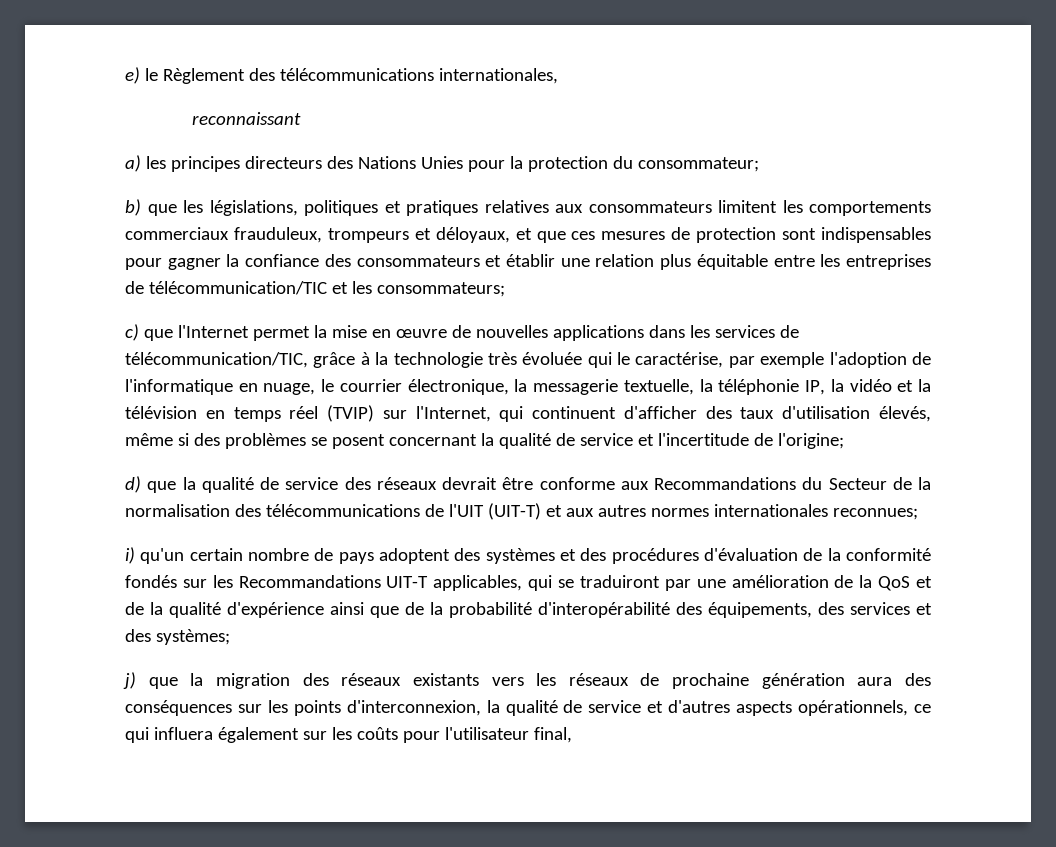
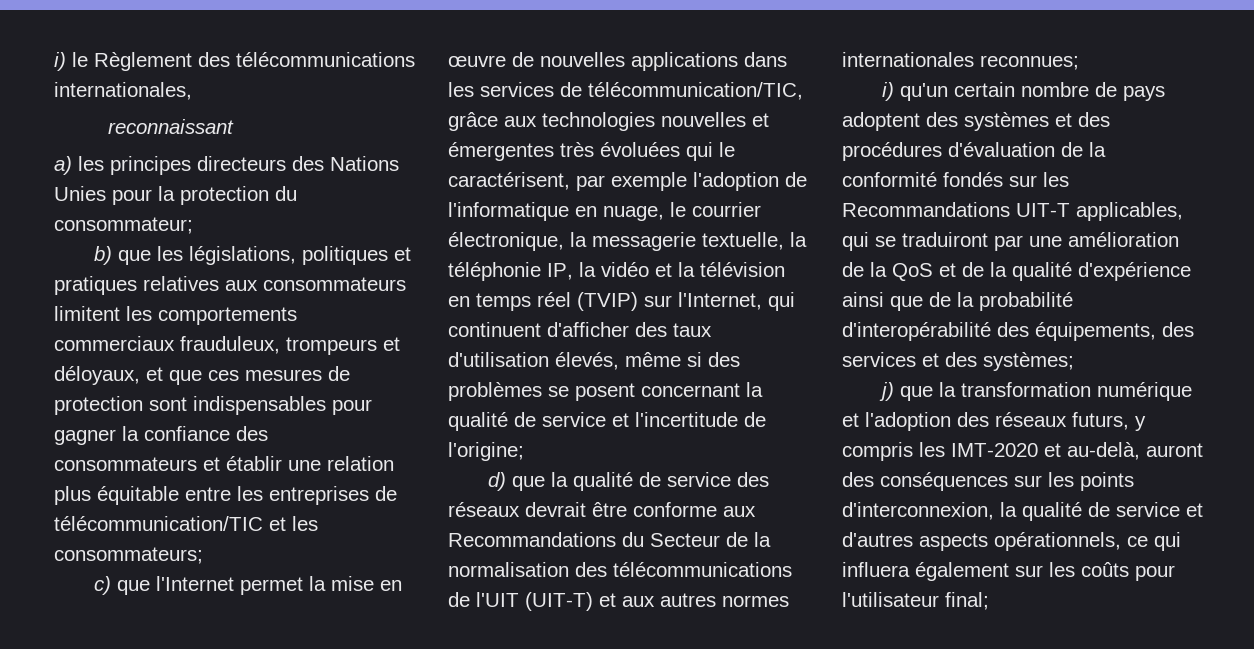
- e) le Règlement des télécommunications internationales,
+ i) le Règlement des télécommunications internationales,
- c) que l'Internet permet la mise en œuvre de nouvelles applications dans les services de télécommunication/TIC, grâce à la technologie très évoluée qui le caractérise, par exemple l'adoption de l'informatique en nuage, le courrier électronique, la messagerie textuelle, la téléphonie IP, la vidéo et la télévision en temps réel (TVIP) sur l'Internet, qui continuent d'afficher des taux d'utilisation élevés, même si des problèmes se posent concernant la qualité de service et l'incertitude de l'origine;
+ c) que l'Internet permet la mise en œuvre de nouvelles applications dans les services de télécommunication/TIC, grâce aux technologies nouvelles et émergentes très évoluées qui le caractérisent, par exemple l'adoption de l'informatique en nuage, le courrier électronique, la messagerie textuelle, la téléphonie IP, la vidéo et la télévision en temps réel (TVIP) sur l'Internet, qui continuent d'afficher des taux d'utilisation élevés, même si des problèmes se posent concernant la qualité de service et l'incertitude de l'origine;
- j) que la migration des réseaux existants vers les réseaux de prochaine génération aura des conséquences sur les points d'interconnexion, la qualité de service et d'autres aspects opérationnels, ce qui influera également sur les coûts pour l'utilisateur final,
+ j) que la transformation numérique et l'adoption des réseaux futurs, y compris les IMT-2020 et au-delà, auront des conséquences sur les points d'interconnexion, la qualité de service et d'autres aspects opérationnels, ce qui influera également sur les coûts pour l'utilisateur final;

